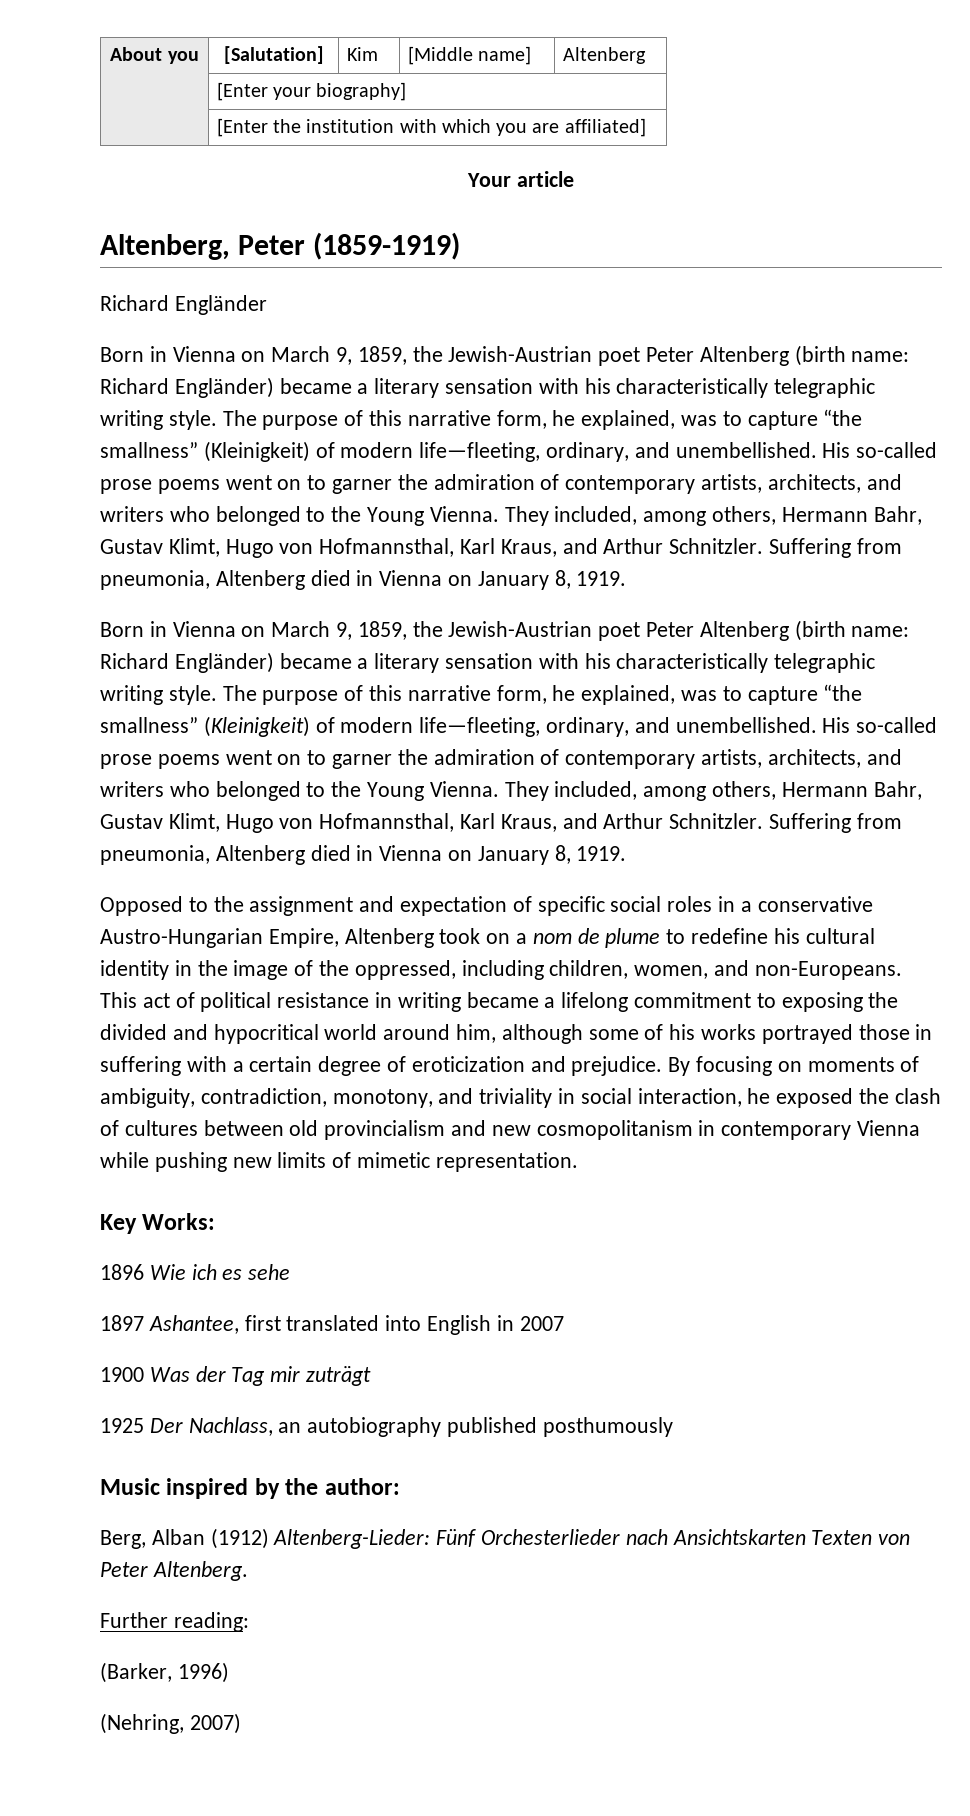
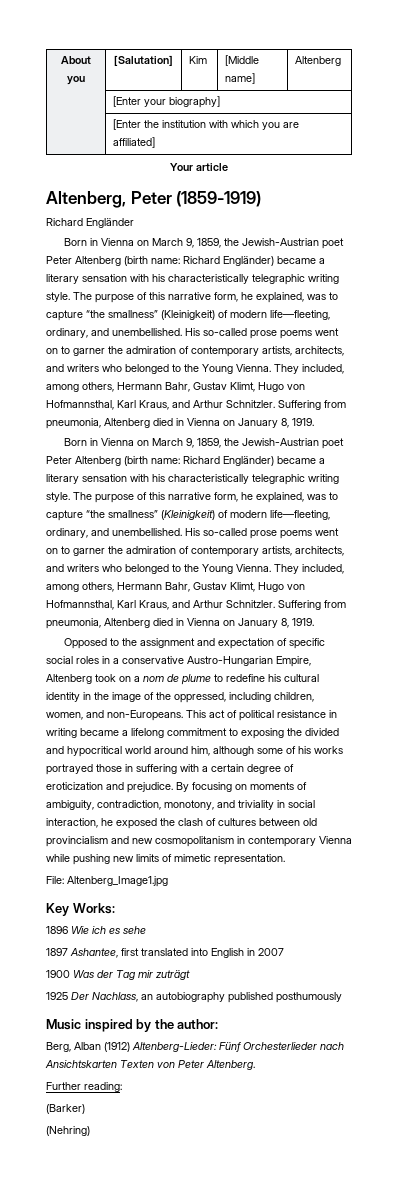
+ File: Altenberg_Image1.jpg
- (Barker, 1996)
- (Nehring, 2007)
+ (Barker)
+ (Nehring)

